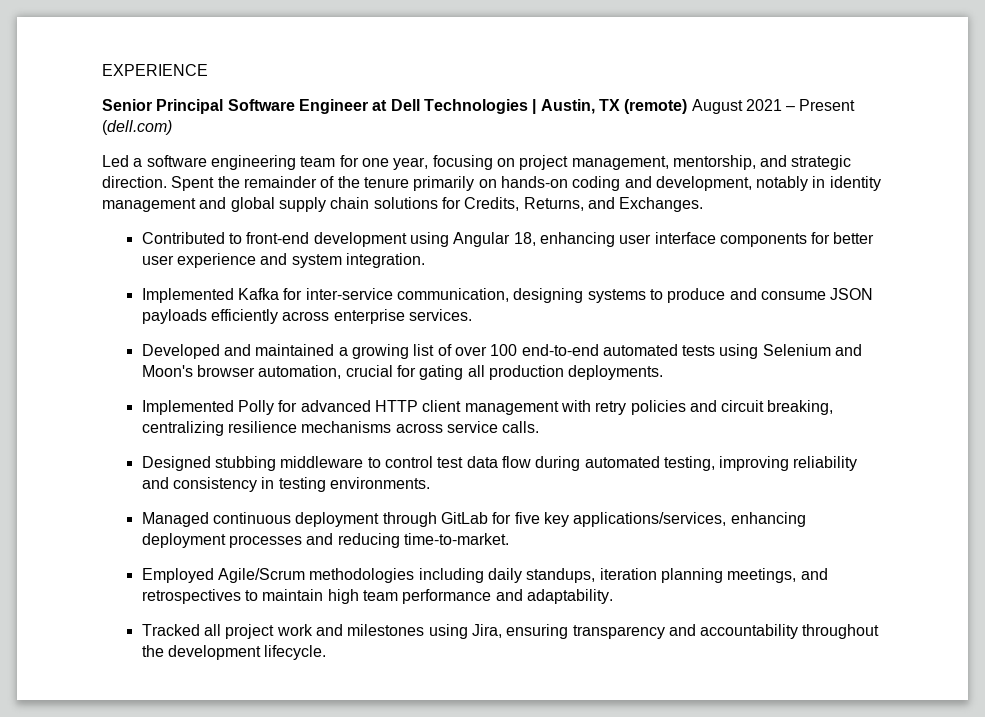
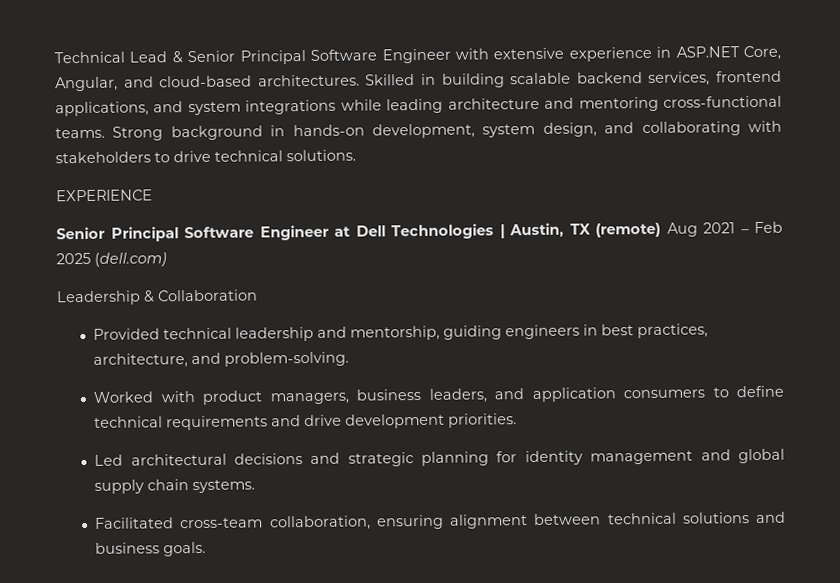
+ Technical Lead & Senior Principal Software Engineer with extensive experience in ASP.NET Core, Angular, and cloud-based architectures. Skilled in building scalable backend services, frontend applications, and system integrations while leading architecture and mentoring cross-functional teams. Strong background in hands-on development, system design, and collaborating with stakeholders to drive technical solutions.
- Senior Principal Software Engineer at Dell Technologies | Austin, TX (remote) August 2021 – Present (dell.com)
+ Senior Principal Software Engineer at Dell Technologies | Austin, TX (remote) Aug 2021 – Feb 2025 (dell.com)
- Led a software engineering team for one year, focusing on project management, mentorship, and strategic direction. Spent the remainder of the tenure primarily on hands-on coding and development, notably in identity management and global supply chain solutions for Credits, Returns, and Exchanges.
- Contributed to front-end development using Angular 18, enhancing user interface components for better user experience and system integration.
- Implemented Kafka for inter-service communication, designing systems to produce and consume JSON payloads efficiently across enterprise services.
- Developed and maintained a growing list of over 100 end-to-end automated tests using Selenium and Moon's browser automation, crucial for gating all production deployments.
- Implemented Polly for advanced HTTP client management with retry policies and circuit breaking, centralizing resilience mechanisms across service calls.
- Designed stubbing middleware to control test data flow during automated testing, improving reliability and consistency in testing environments.
- Managed continuous deployment through GitLab for five key applications/services, enhancing deployment processes and reducing time-to-market.
- Employed Agile/Scrum methodologies including daily standups, iteration planning meetings, and retrospectives to maintain high team performance and adaptability.
- Tracked all project work and milestones using Jira, ensuring transparency and accountability throughout the development lifecycle.
+ Leadership & Collaboration
+ Provided technical leadership and mentorship, guiding engineers in best practices, architecture, and problem-solving.
+ Worked with product managers, business leaders, and application consumers to define technical requirements and drive development priorities.
+ Led architectural decisions and strategic planning for identity management and global supply chain systems.
+ Facilitated cross-team collaboration, ensuring alignment between technical solutions and business goals.

